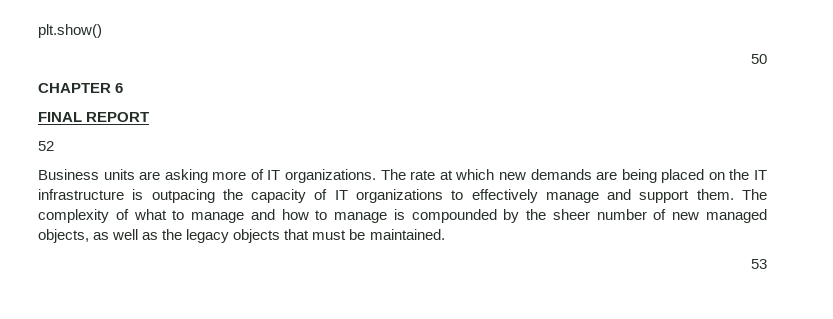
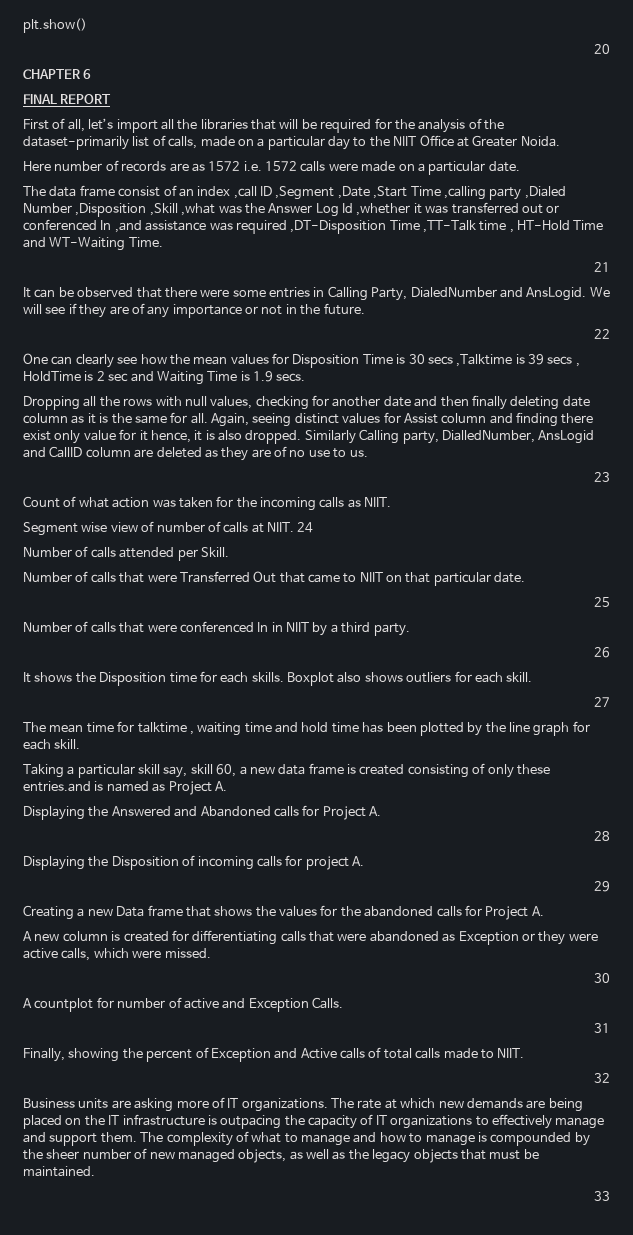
- 50
+ 20
- 52
+ First of all, let’s import all the libraries that will be required for the analysis of the dataset-primarily list of calls, made on a particular day to the NIIT Office at Greater Noida.
+ Here number of records are as 1572 i.e. 1572 calls were made on a particular date.
+ The data frame consist of an index ,call ID ,Segment ,Date ,Start Time ,calling party ,Dialed Number ,Disposition ,Skill ,what was the Answer Log Id ,whether it was transferred out or conferenced In ,and assistance was required ,DT-Disposition Time ,TT-Talk time , HT-Hold Time and WT-Waiting Time.
+ 21
+ It can be observed that there were some entries in Calling Party, DialedNumber and AnsLogid. We will see if they are of any importance or not in the future.
+ 22
+ One can clearly see how the mean values for Disposition Time is 30 secs ,Talktime is 39 secs , HoldTime is 2 sec and Waiting Time is 1.9 secs.
+ Dropping all the rows with null values, checking for another date and then finally deleting date column as it is the same for all. Again, seeing distinct values for Assist column and finding there exist only value for it hence, it is also dropped. Similarly Calling party, DialledNumber, AnsLogid and CallID column are deleted as they are of no use to us.
+ 23
+ Count of what action was taken for the incoming calls as NIIT.
+ Segment wise view of number of calls at NIIT. 24
+ Number of calls attended per Skill.
+ Number of calls that were Transferred Out that came to NIIT on that particular date.
+ 25
+ Number of calls that were conferenced In in NIIT by a third party.
+ 26
+ It shows the Disposition time for each skills. Boxplot also shows outliers for each skill.
+ 27
+ The mean time for talktime , waiting time and hold time has been plotted by the line graph for each skill.
+ Taking a particular skill say, skill 60, a new data frame is created consisting of only these entries.and is named as Project A.
+ Displaying the Answered and Abandoned calls for Project A.
+ 28
+ Displaying the Disposition of incoming calls for project A.
+ 29
+ Creating a new Data frame that shows the values for the abandoned calls for Project A.
+ A new column is created for differentiating calls that were abandoned as Exception or they were active calls, which were missed.
+ 30
+ A countplot for number of active and Exception Calls.
+ 31
+ Finally, showing the percent of Exception and Active calls of total calls made to NIIT.
+ 32
- 53
+ 33

